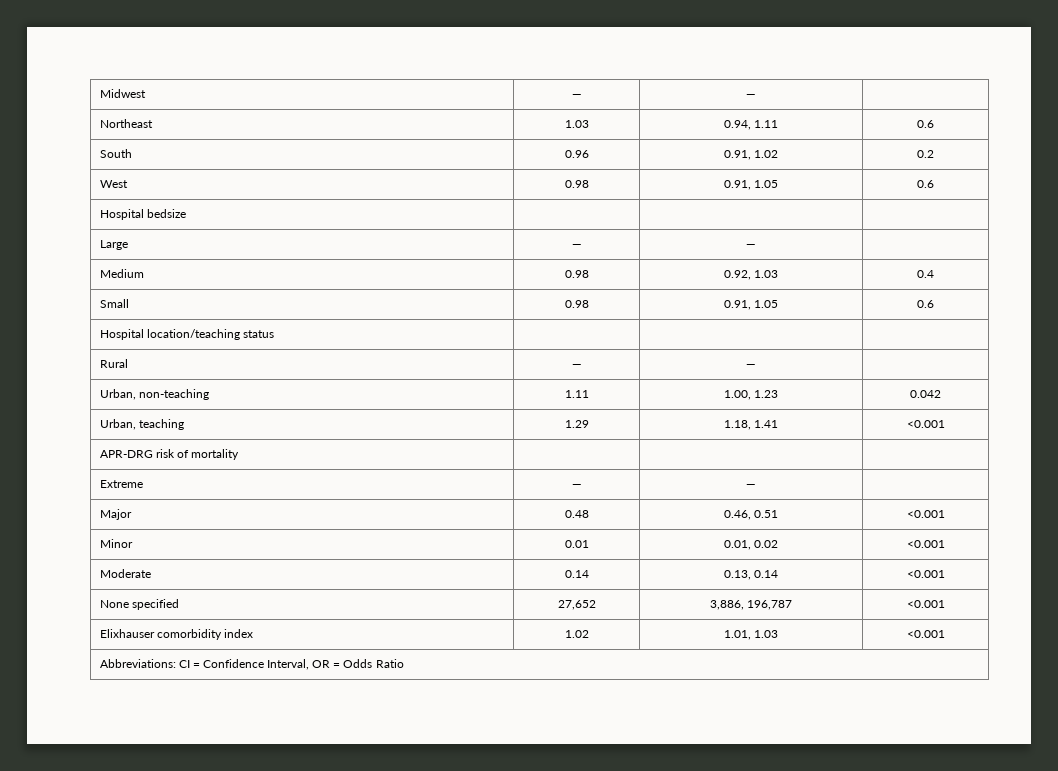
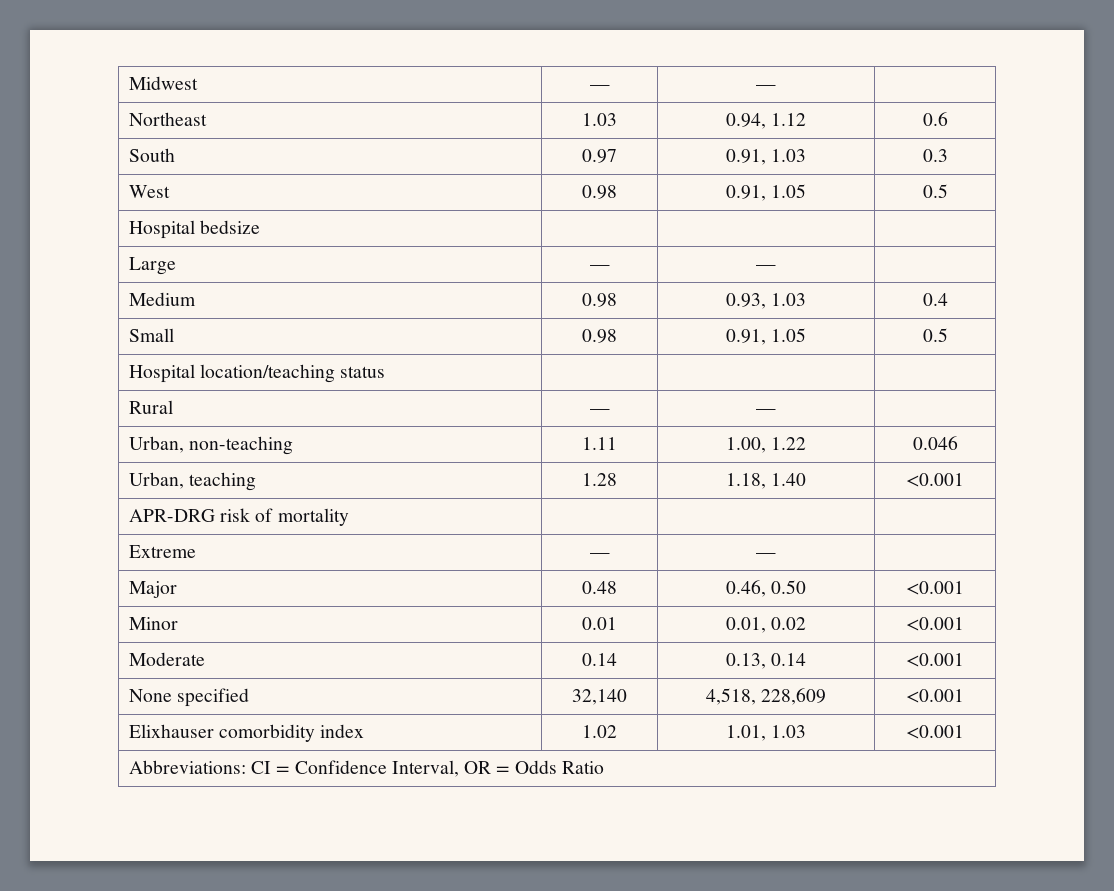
- Northeast | 1.03 | 0.94, 1.11 | 0.6
+ Northeast | 1.03 | 0.94, 1.12 | 0.6
- South | 0.96 | 0.91, 1.02 | 0.2
+ South | 0.97 | 0.91, 1.03 | 0.3
- West | 0.98 | 0.91, 1.05 | 0.6
+ West | 0.98 | 0.91, 1.05 | 0.5
- Medium | 0.98 | 0.92, 1.03 | 0.4
+ Medium | 0.98 | 0.93, 1.03 | 0.4
- Small | 0.98 | 0.91, 1.05 | 0.6
+ Small | 0.98 | 0.91, 1.05 | 0.5
- Urban, non-teaching | 1.11 | 1.00, 1.23 | 0.042
+ Urban, non-teaching | 1.11 | 1.00, 1.22 | 0.046
- Urban, teaching | 1.29 | 1.18, 1.41 | <0.001
+ Urban, teaching | 1.28 | 1.18, 1.40 | <0.001
- Major | 0.48 | 0.46, 0.51 | <0.001
+ Major | 0.48 | 0.46, 0.50 | <0.001
- None specified | 27,652 | 3,886, 196,787 | <0.001
+ None specified | 32,140 | 4,518, 228,609 | <0.001

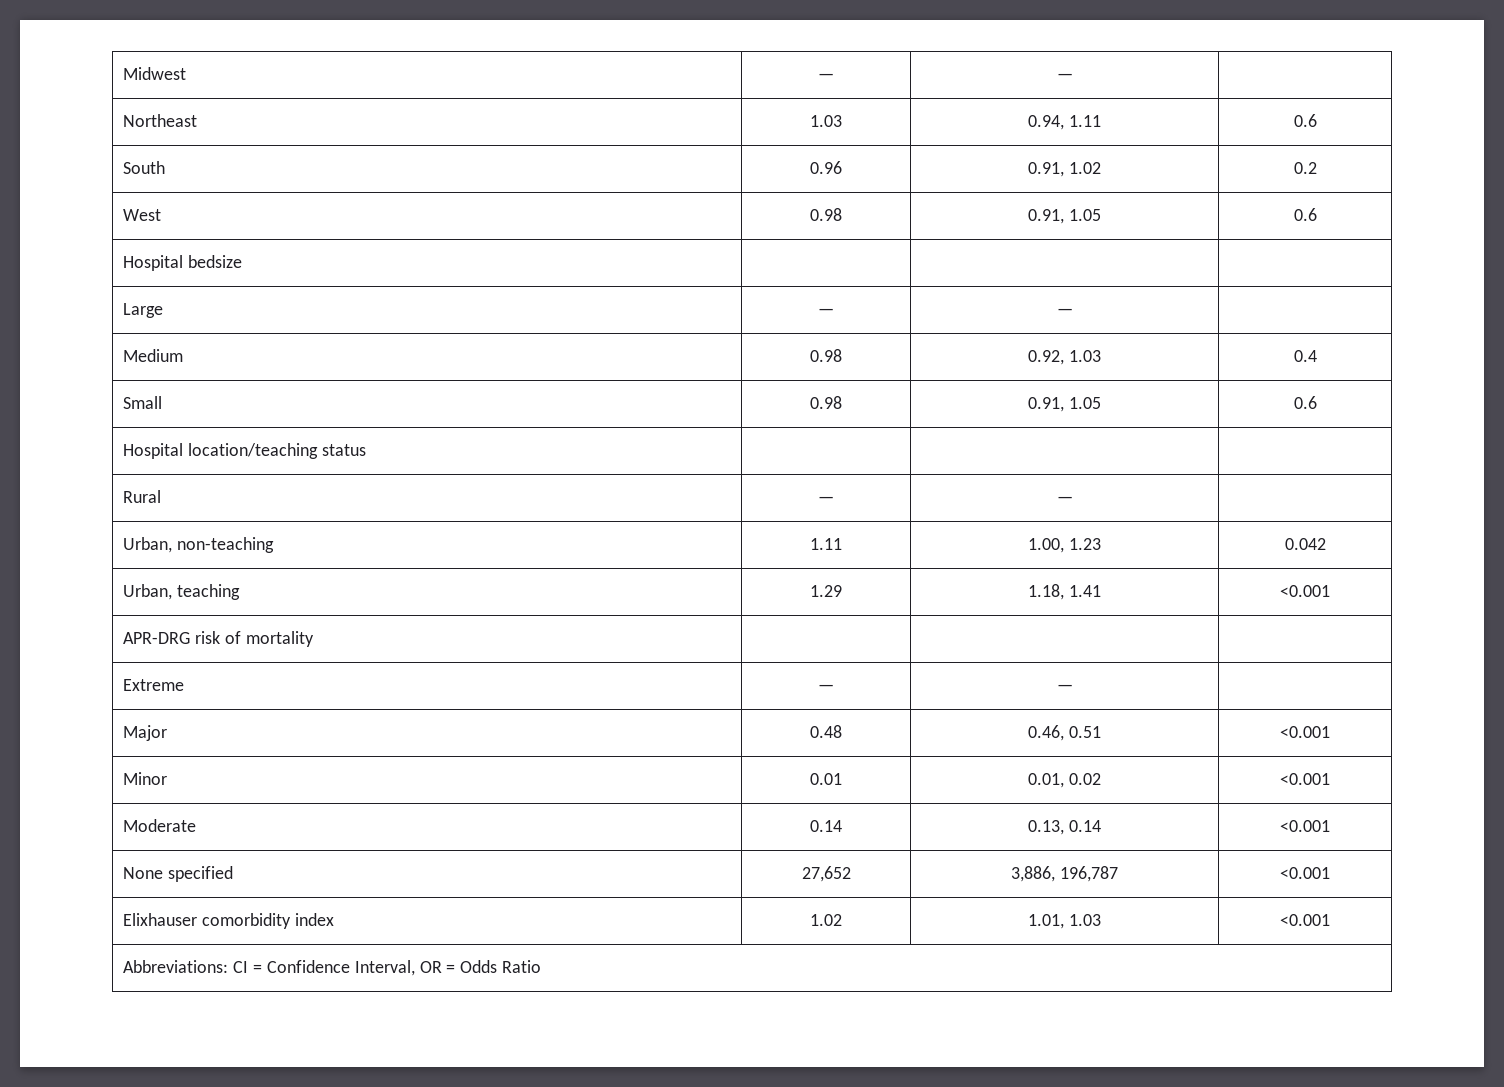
- Northeast | 1.03 | 0.94, 1.12 | 0.6
+ Northeast | 1.03 | 0.94, 1.11 | 0.6
- South | 0.97 | 0.91, 1.03 | 0.3
+ South | 0.96 | 0.91, 1.02 | 0.2
- West | 0.98 | 0.91, 1.05 | 0.5
+ West | 0.98 | 0.91, 1.05 | 0.6
- Medium | 0.98 | 0.93, 1.03 | 0.4
+ Medium | 0.98 | 0.92, 1.03 | 0.4
- Small | 0.98 | 0.91, 1.05 | 0.5
+ Small | 0.98 | 0.91, 1.05 | 0.6
- Urban, non-teaching | 1.11 | 1.00, 1.22 | 0.046
+ Urban, non-teaching | 1.11 | 1.00, 1.23 | 0.042
- Urban, teaching | 1.28 | 1.18, 1.40 | <0.001
+ Urban, teaching | 1.29 | 1.18, 1.41 | <0.001
- Major | 0.48 | 0.46, 0.50 | <0.001
+ Major | 0.48 | 0.46, 0.51 | <0.001
- None specified | 32,140 | 4,518, 228,609 | <0.001
+ None specified | 27,652 | 3,886, 196,787 | <0.001

